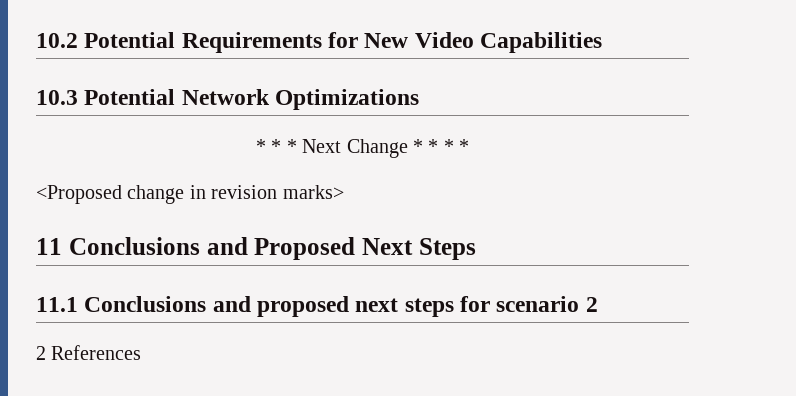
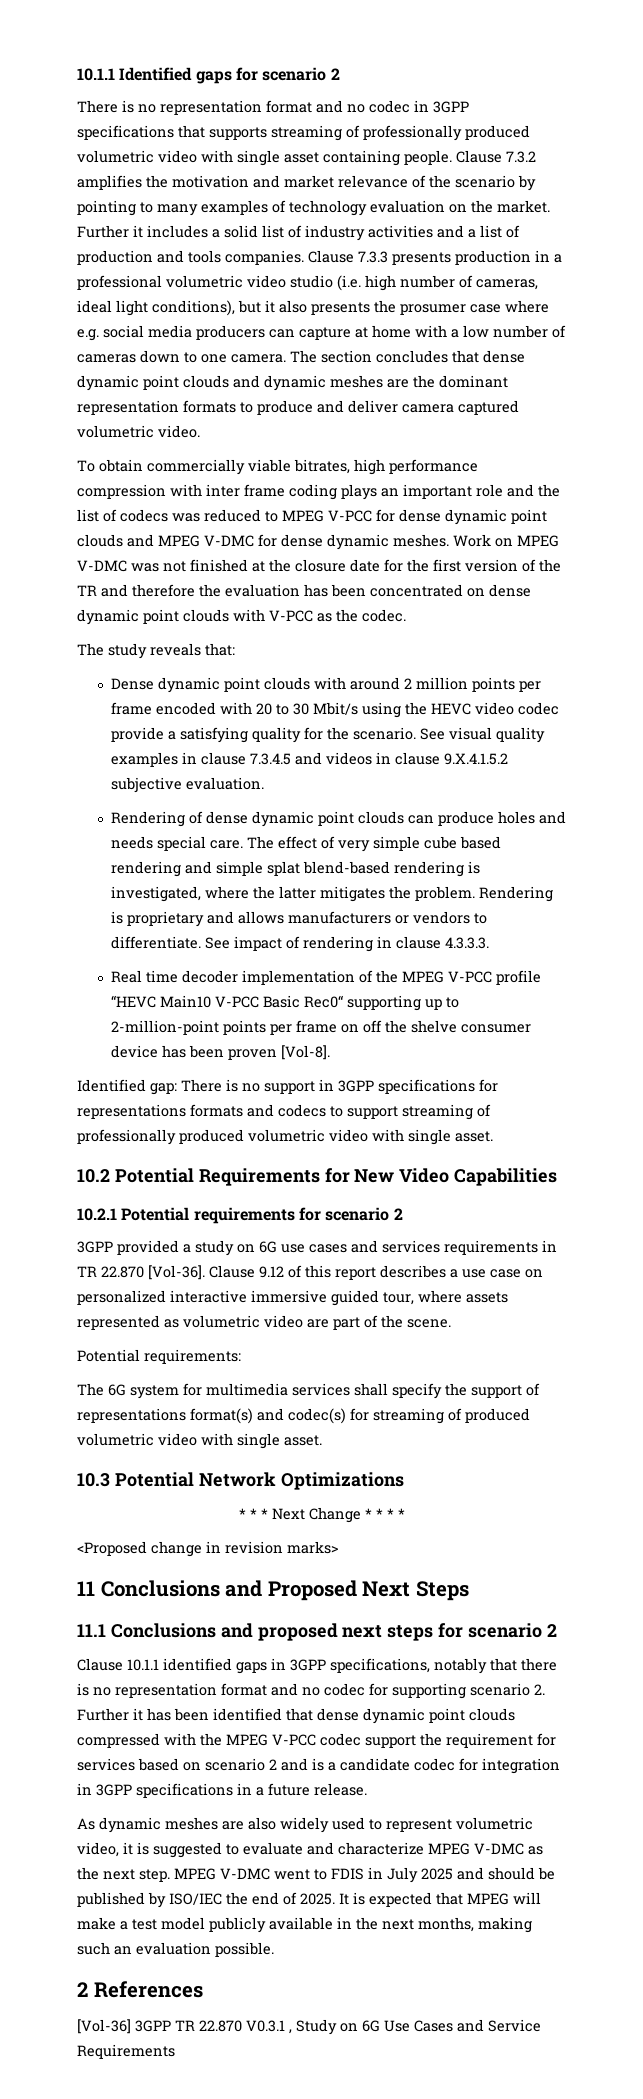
+ 10.1.1 Identified gaps for scenario 2
+ There is no representation format and no codec in 3GPP specifications that supports streaming of professionally produced volumetric video with single asset containing people. Clause 7.3.2 amplifies the motivation and market relevance of the scenario by pointing to many examples of technology evaluation on the market. Further it includes a solid list of industry activities and a list of production and tools companies. Clause 7.3.3 presents production in a professional volumetric video studio (i.e. high number of cameras, ideal light conditions), but it also presents the prosumer case where e.g. social media producers can capture at home with a low number of cameras down to one camera. The section concludes that dense dynamic point clouds and dynamic meshes are the dominant representation formats to produce and deliver camera captured volumetric video.
+ To obtain commercially viable bitrates, high performance compression with inter frame coding plays an important role and the list of codecs was reduced to MPEG V-PCC for dense dynamic point clouds and MPEG V-DMC for dense dynamic meshes. Work on MPEG V-DMC was not finished at the closure date for the first version of the TR and therefore the evaluation has been concentrated on dense dynamic point clouds with V-PCC as the codec.
+ The study reveals that:
+ Dense dynamic point clouds with around 2 million points per frame encoded with 20 to 30 Mbit/s using the HEVC video codec provide a satisfying quality for the scenario. See visual quality examples in clause 7.3.4.5 and videos in clause 9.X.4.1.5.2 subjective evaluation.
+ Rendering of dense dynamic point clouds can produce holes and needs special care. The effect of very simple cube based rendering and simple splat blend-based rendering is investigated, where the latter mitigates the problem. Rendering is proprietary and allows manufacturers or vendors to differentiate. See impact of rendering in clause 4.3.3.3.
+ Real time decoder implementation of the MPEG V-PCC profile “HEVC Main10 V-PCC Basic Rec0“ supporting up to 2-million-point points per frame on off the shelve consumer device has been proven [Vol-8].
+ Identified gap: There is no support in 3GPP specifications for representations formats and codecs to support streaming of professionally produced volumetric video with single asset.
+ 10.2.1 Potential requirements for scenario 2
+ 3GPP provided a study on 6G use cases and services requirements in TR 22.870 [Vol-36]. Clause 9.12 of this report describes a use case on personalized interactive immersive guided tour, where assets represented as volumetric video are part of the scene.
+ Potential requirements:
+ The 6G system for multimedia services shall specify the support of representations format(s) and codec(s) for streaming of produced volumetric video with single asset.
+ Clause 10.1.1 identified gaps in 3GPP specifications, notably that there is no representation format and no codec for supporting scenario 2. Further it has been identified that dense dynamic point clouds compressed with the MPEG V-PCC codec support the requirement for services based on scenario 2 and is a candidate codec for integration in 3GPP specifications in a future release.
+ As dynamic meshes are also widely used to represent volumetric video, it is suggested to evaluate and characterize MPEG V-DMC as the next step. MPEG V-DMC went to FDIS in July 2025 and should be published by ISO/IEC the end of 2025. It is expected that MPEG will make a test model publicly available in the next months, making such an evaluation possible.
  2 References
+ [Vol-36] 3GPP TR 22.870 V0.3.1 , Study on 6G Use Cases and Service Requirements

